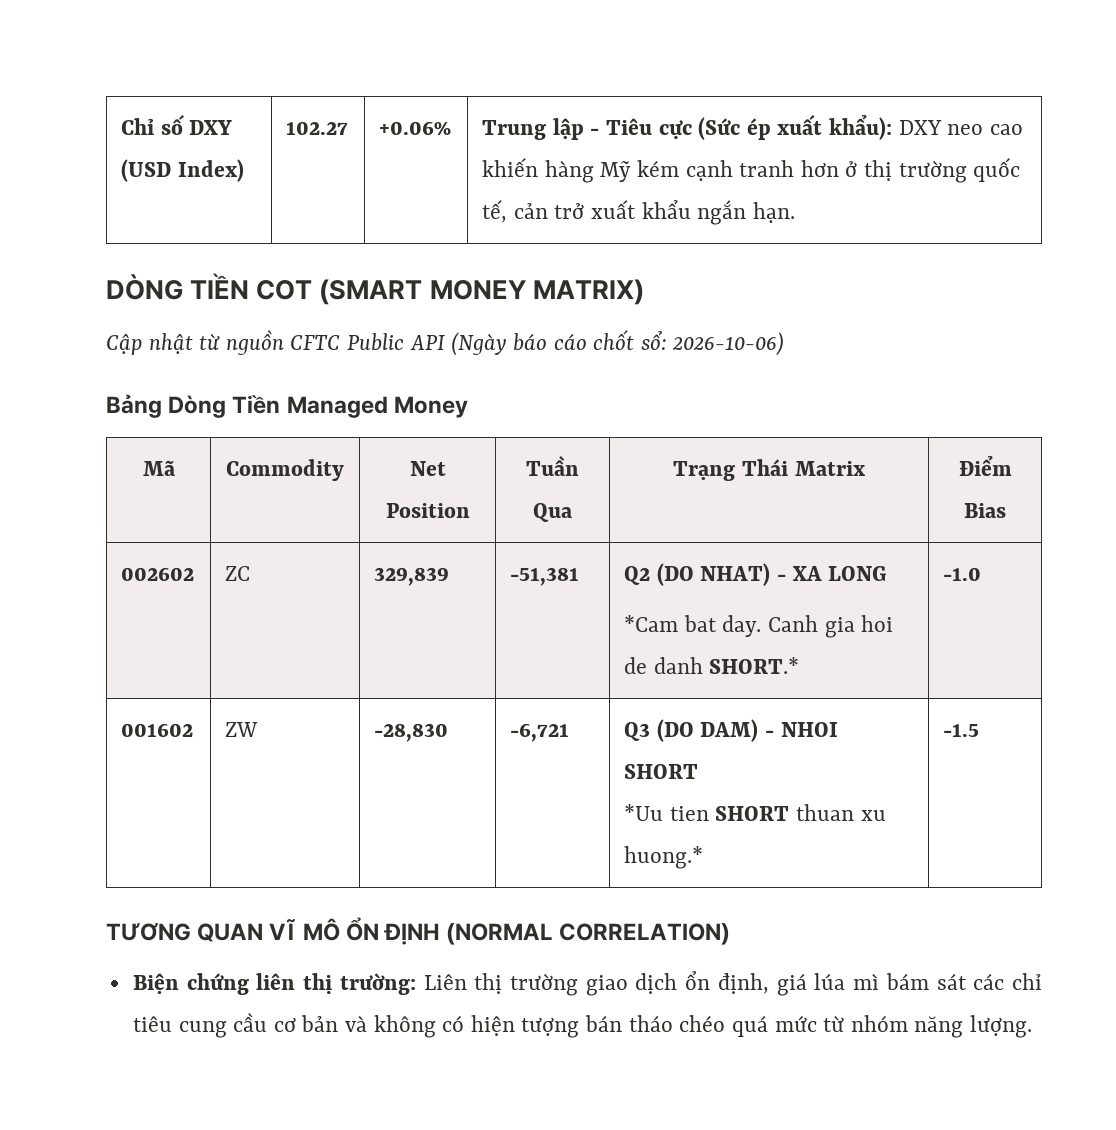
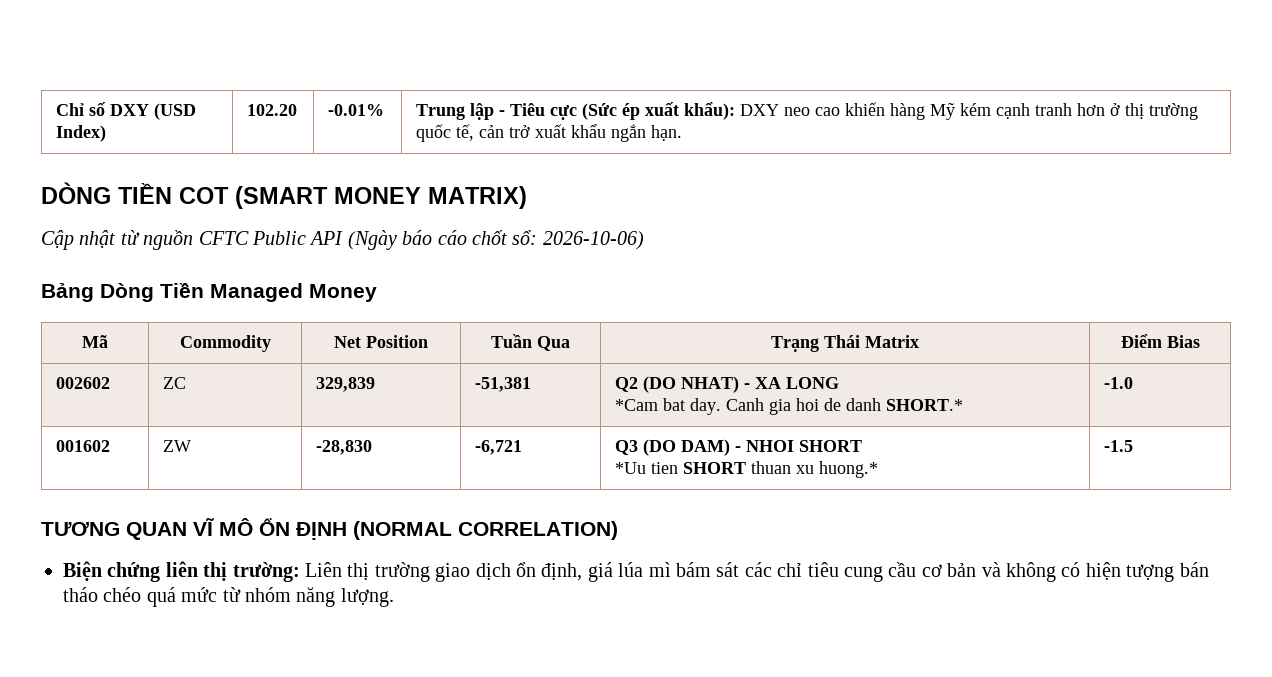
- Chỉ số DXY (USD Index) | 102.27 | +0.06% | Trung lập - Tiêu cực (Sức ép xuất khẩu): DXY neo cao khiến hàng Mỹ kém cạnh tranh hơn ở thị trường quốc tế, cản trở xuất khẩu ngắn hạn.
+ Chỉ số DXY (USD Index) | 102.20 | -0.01% | Trung lập - Tiêu cực (Sức ép xuất khẩu): DXY neo cao khiến hàng Mỹ kém cạnh tranh hơn ở thị trường quốc tế, cản trở xuất khẩu ngắn hạn.

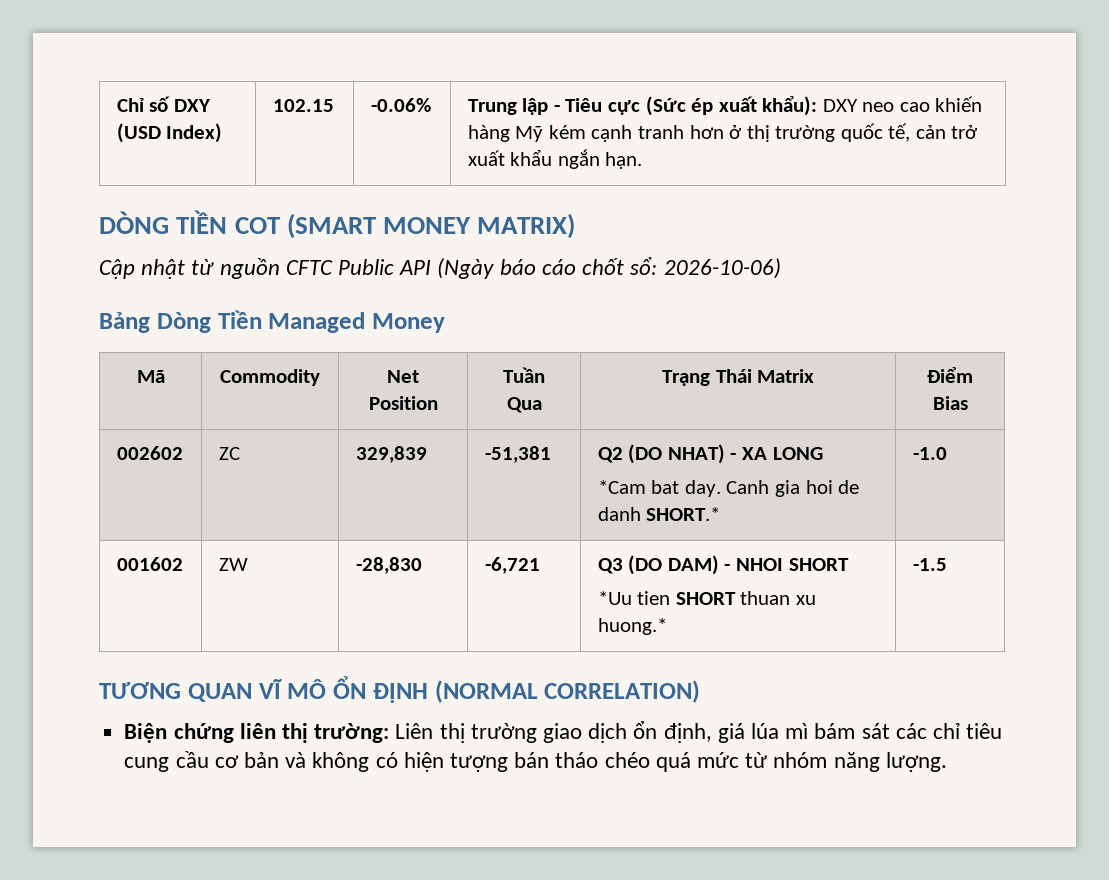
- Chỉ số DXY (USD Index) | 102.20 | -0.01% | Trung lập - Tiêu cực (Sức ép xuất khẩu): DXY neo cao khiến hàng Mỹ kém cạnh tranh hơn ở thị trường quốc tế, cản trở xuất khẩu ngắn hạn.
+ Chỉ số DXY (USD Index) | 102.15 | -0.06% | Trung lập - Tiêu cực (Sức ép xuất khẩu): DXY neo cao khiến hàng Mỹ kém cạnh tranh hơn ở thị trường quốc tế, cản trở xuất khẩu ngắn hạn.

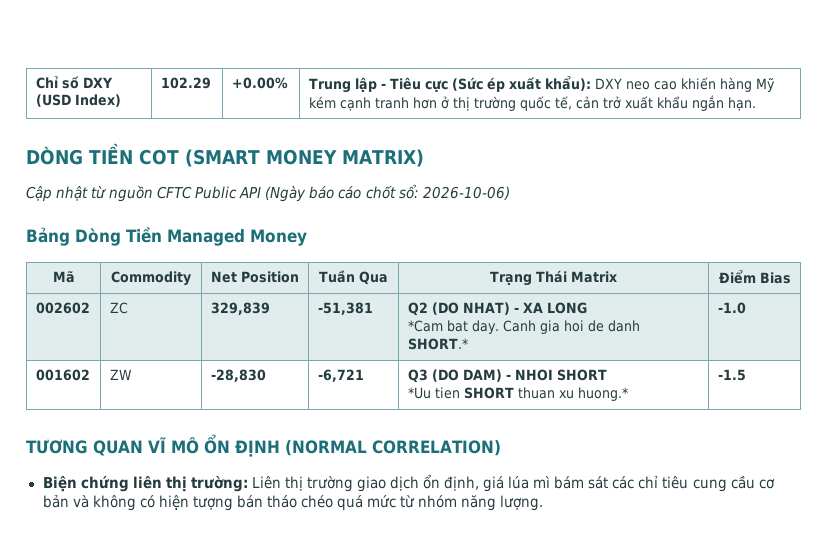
- Chỉ số DXY (USD Index) | 102.15 | -0.06% | Trung lập - Tiêu cực (Sức ép xuất khẩu): DXY neo cao khiến hàng Mỹ kém cạnh tranh hơn ở thị trường quốc tế, cản trở xuất khẩu ngắn hạn.
+ Chỉ số DXY (USD Index) | 102.29 | +0.00% | Trung lập - Tiêu cực (Sức ép xuất khẩu): DXY neo cao khiến hàng Mỹ kém cạnh tranh hơn ở thị trường quốc tế, cản trở xuất khẩu ngắn hạn.

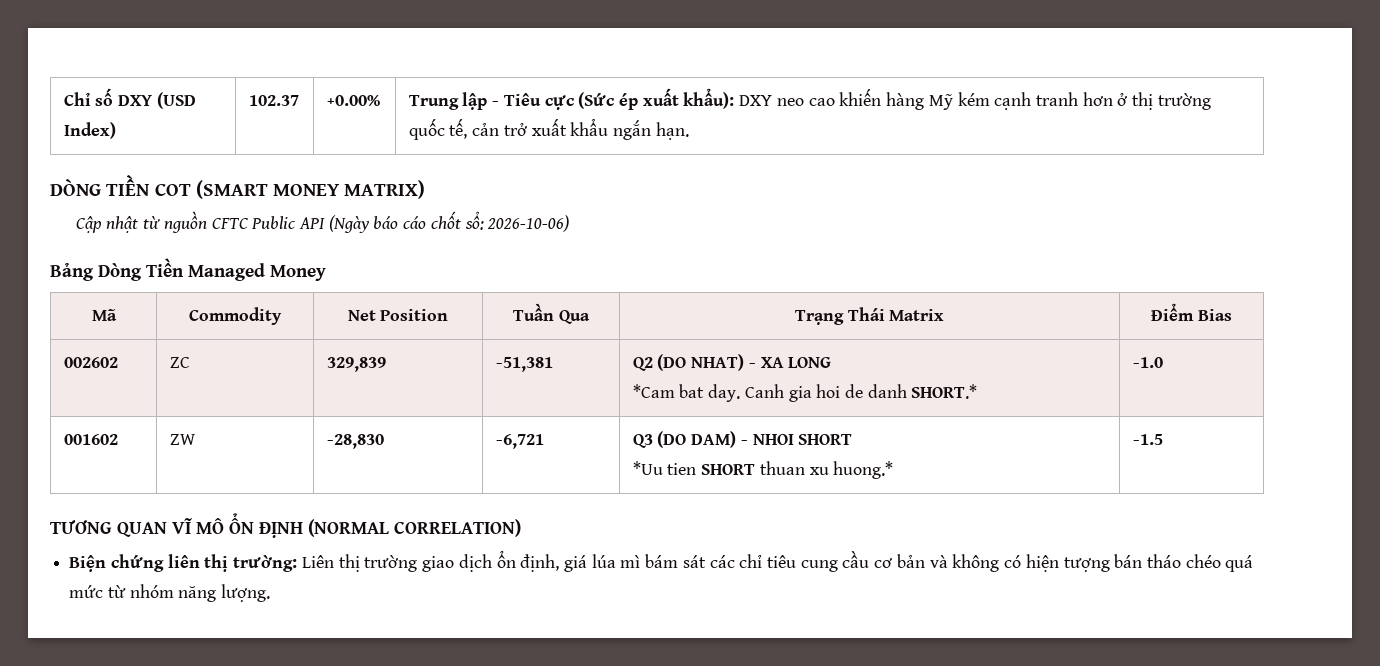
- Chỉ số DXY (USD Index) | 102.29 | +0.00% | Trung lập - Tiêu cực (Sức ép xuất khẩu): DXY neo cao khiến hàng Mỹ kém cạnh tranh hơn ở thị trường quốc tế, cản trở xuất khẩu ngắn hạn.
+ Chỉ số DXY (USD Index) | 102.37 | +0.00% | Trung lập - Tiêu cực (Sức ép xuất khẩu): DXY neo cao khiến hàng Mỹ kém cạnh tranh hơn ở thị trường quốc tế, cản trở xuất khẩu ngắn hạn.

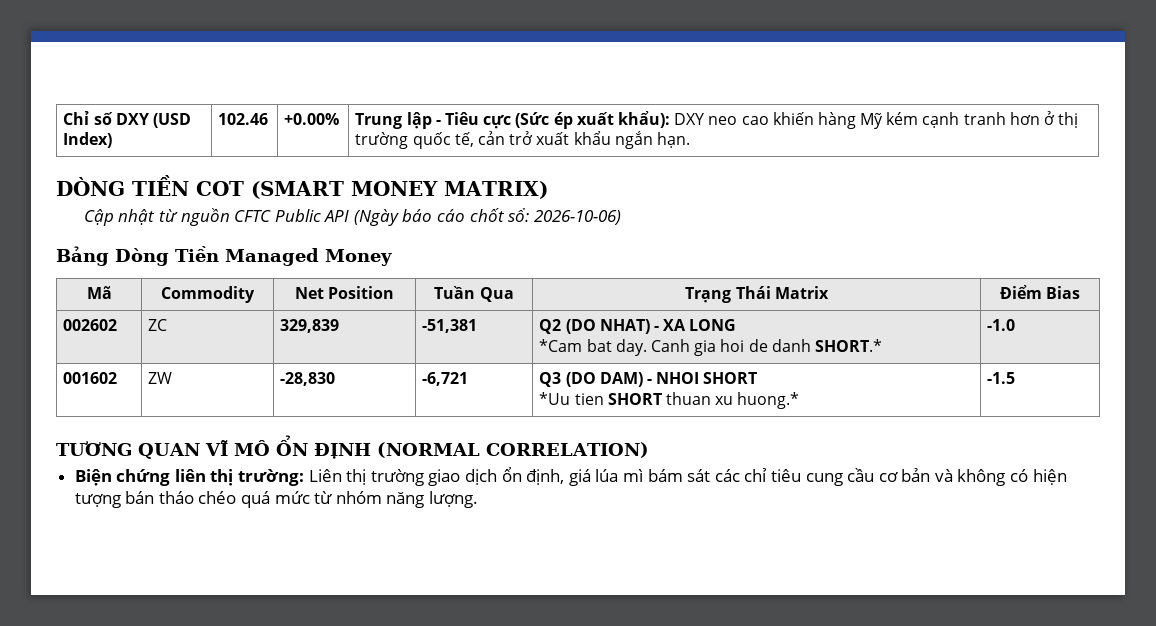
- Chỉ số DXY (USD Index) | 102.37 | +0.00% | Trung lập - Tiêu cực (Sức ép xuất khẩu): DXY neo cao khiến hàng Mỹ kém cạnh tranh hơn ở thị trường quốc tế, cản trở xuất khẩu ngắn hạn.
+ Chỉ số DXY (USD Index) | 102.46 | +0.00% | Trung lập - Tiêu cực (Sức ép xuất khẩu): DXY neo cao khiến hàng Mỹ kém cạnh tranh hơn ở thị trường quốc tế, cản trở xuất khẩu ngắn hạn.

